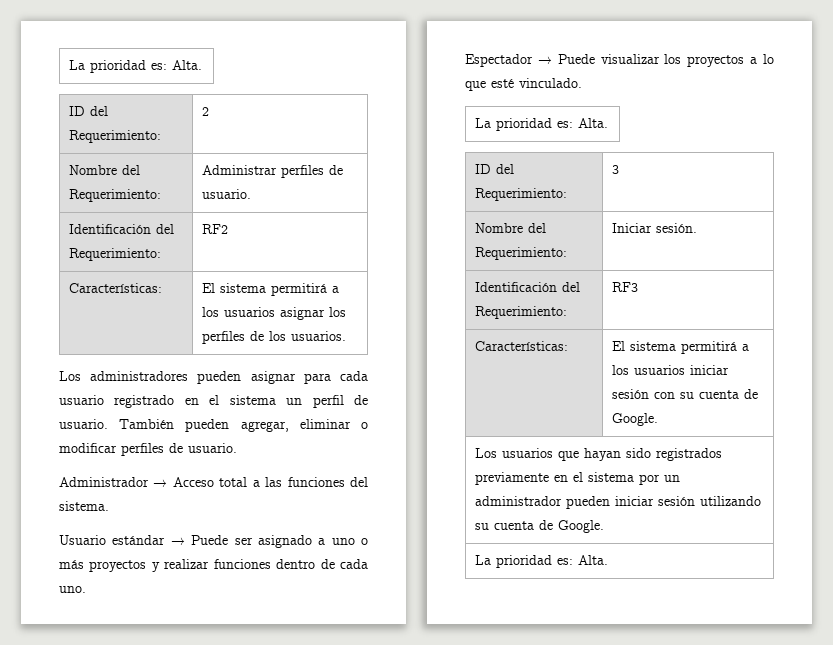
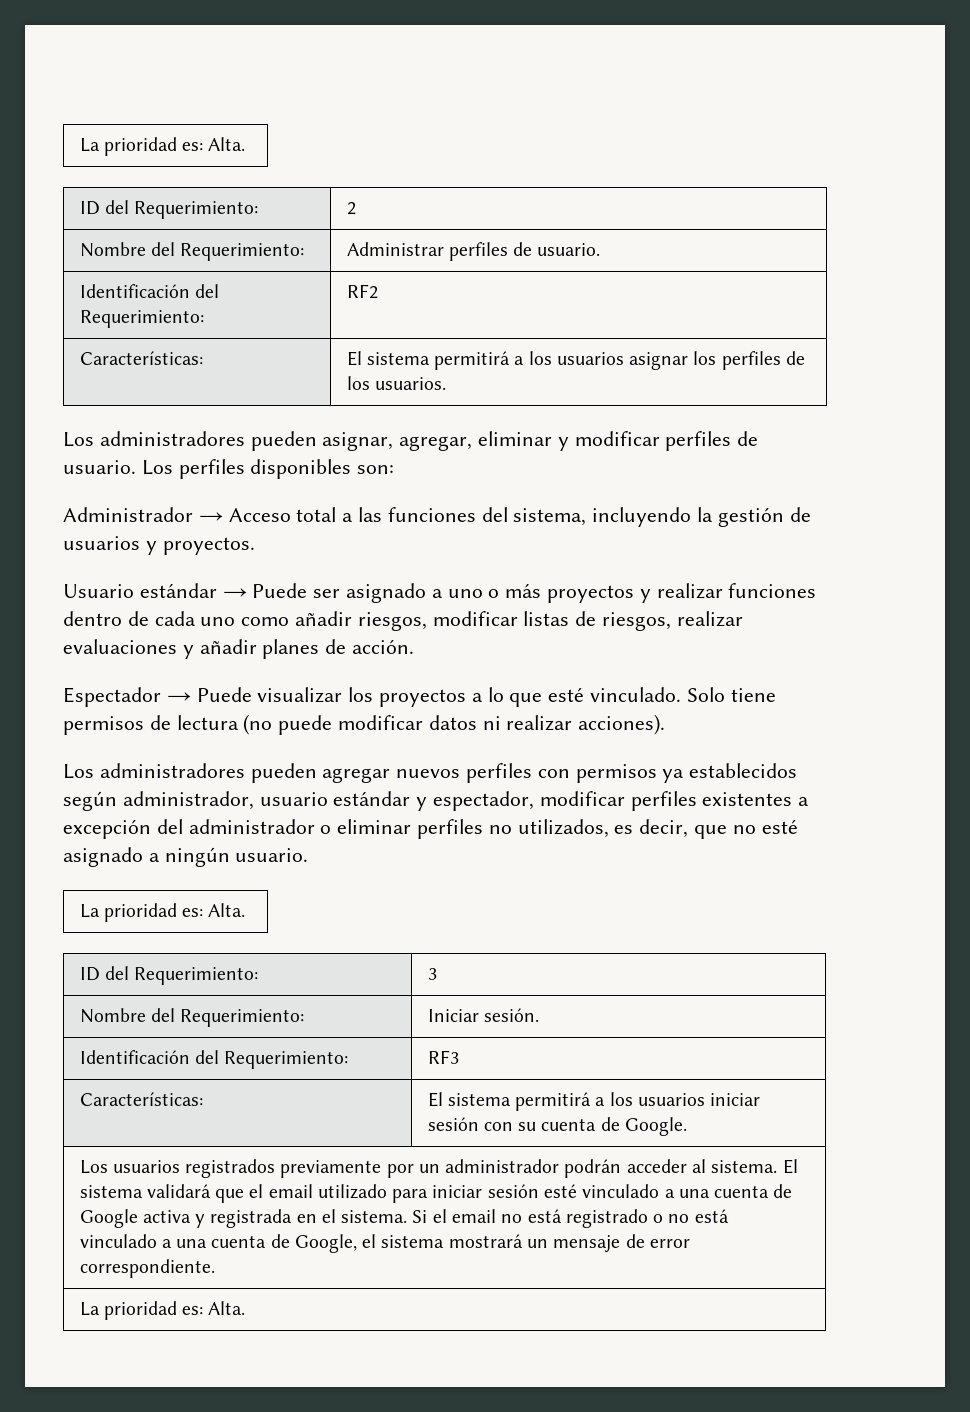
- Los administradores pueden asignar para cada usuario registrado en el sistema un perfil de usuario. También pueden agregar, eliminar o modificar perfiles de usuario.
+ Los administradores pueden asignar, agregar, eliminar y modificar perfiles de usuario. Los perfiles disponibles son:
- Administrador → Acceso total a las funciones del sistema.
+ Administrador → Acceso total a las funciones del sistema, incluyendo la gestión de usuarios y proyectos.
- Usuario estándar → Puede ser asignado a uno o más proyectos y realizar funciones dentro de cada uno.
+ Usuario estándar → Puede ser asignado a uno o más proyectos y realizar funciones dentro de cada uno como añadir riesgos, modificar listas de riesgos, realizar evaluaciones y añadir planes de acción.
+ Solo tiene permisos de lectura (no puede modificar datos ni realizar acciones).
+ Los administradores pueden agregar nuevos perfiles con permisos ya establecidos según administrador, usuario estándar y espectador, modificar perfiles existentes a excepción del administrador o eliminar perfiles no utilizados, es decir, que no esté asignado a ningún usuario.
- Los usuarios que hayan sido registrados previamente en el sistema por un administrador pueden iniciar sesión utilizando su cuenta de Google.
+ Los usuarios registrados previamente por un administrador podrán acceder al sistema. El sistema validará que el email utilizado para iniciar sesión esté vinculado a una cuenta de Google activa y registrada en el sistema. Si el email no está registrado o no está vinculado a una cuenta de Google, el sistema mostrará un mensaje de error correspondiente.

